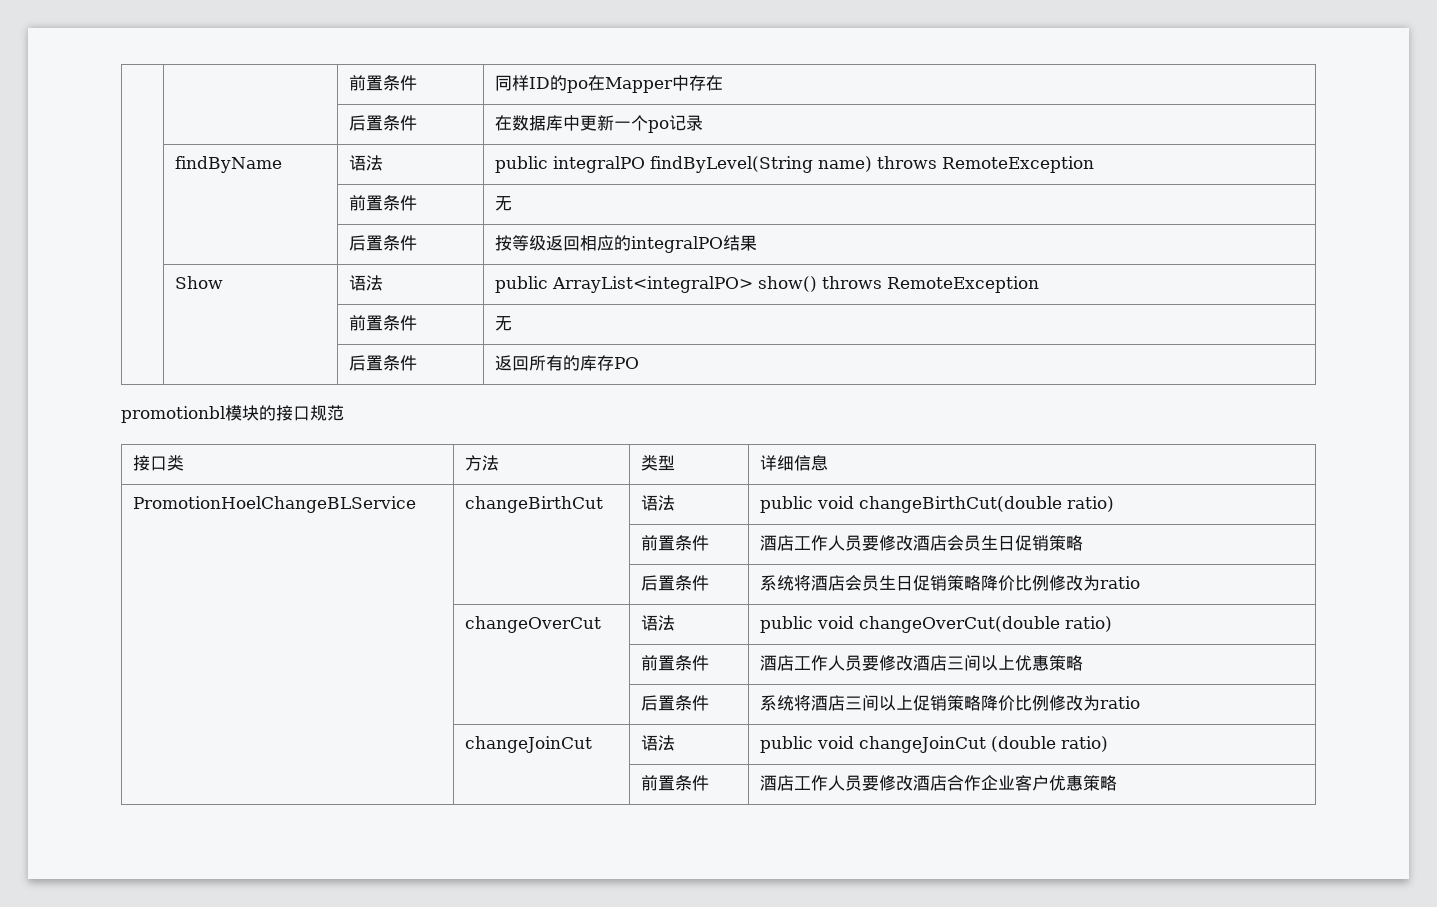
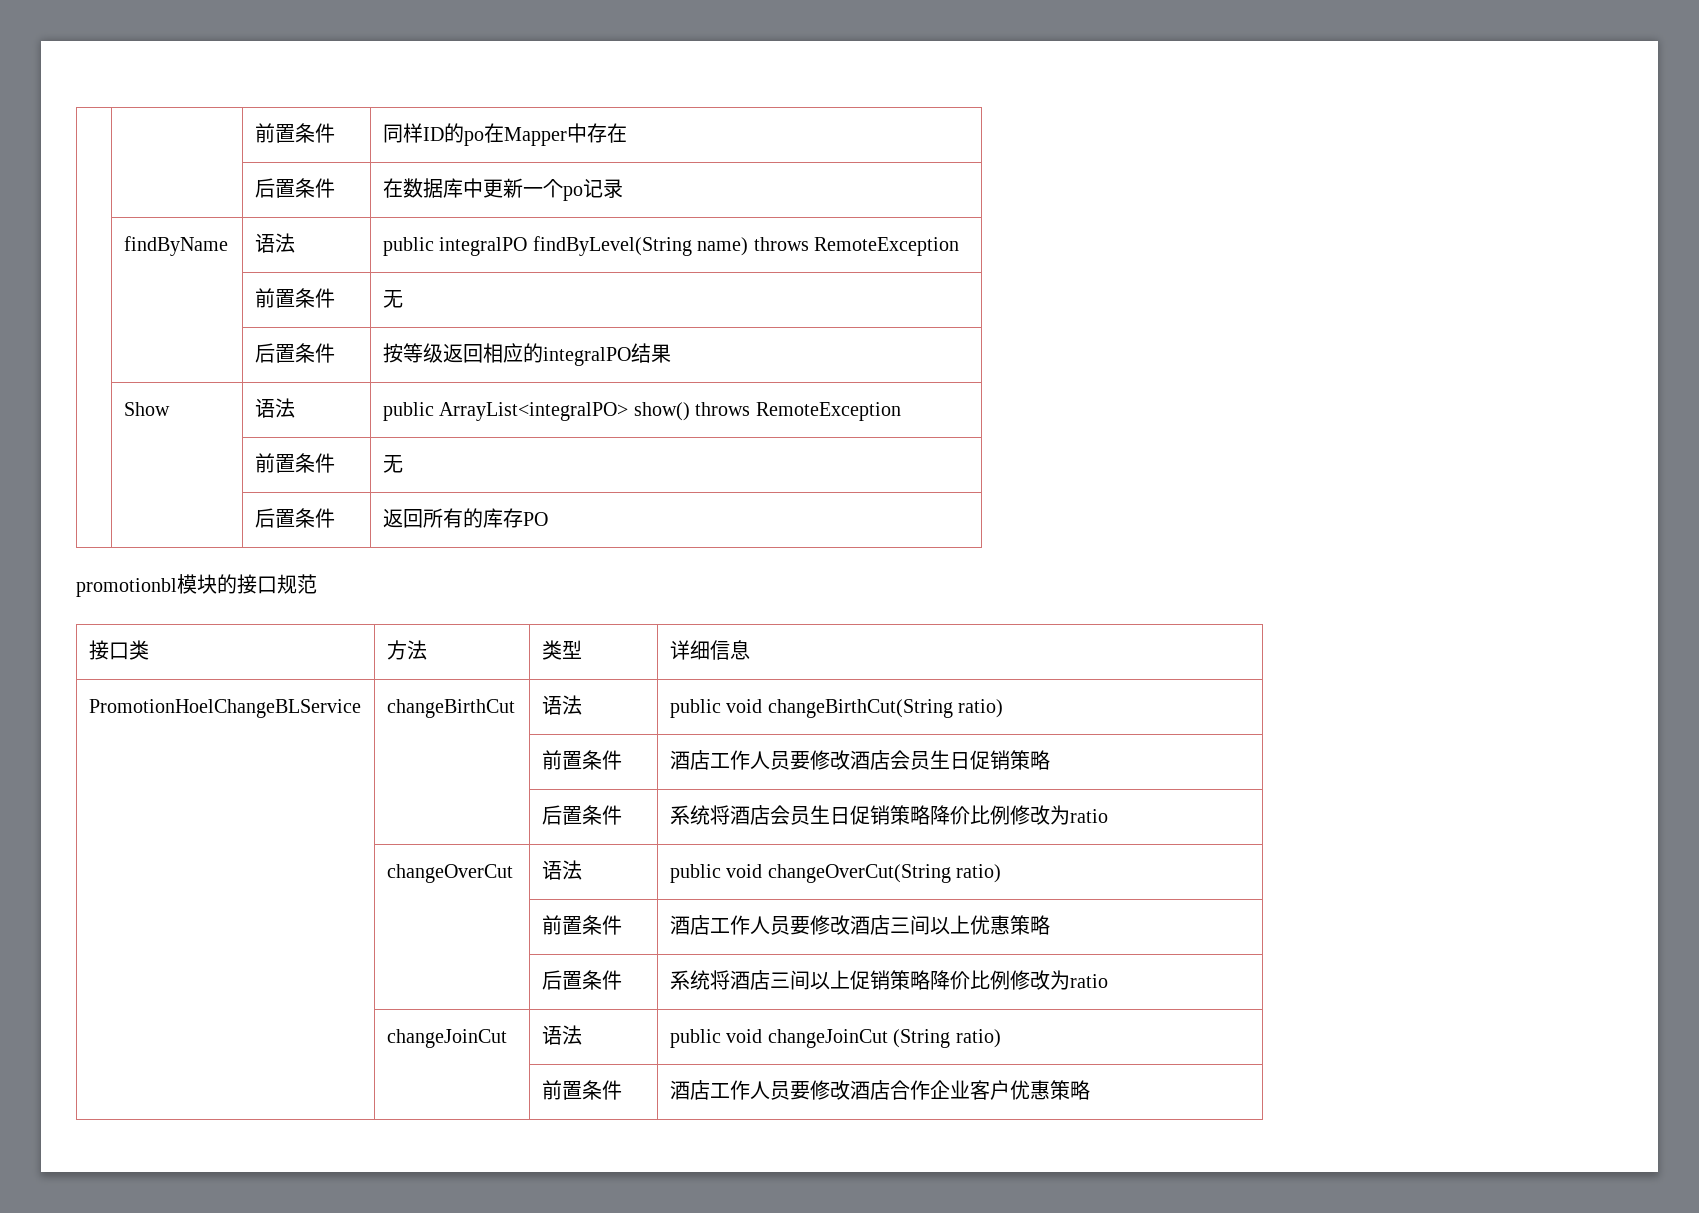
- PromotionHoelChangeBLService | changeBirthCut | 语法 | public void changeBirthCut(double ratio)
+ PromotionHoelChangeBLService | changeBirthCut | 语法 | public void changeBirthCut(String ratio)
- | changeOverCut | 语法 | public void changeOverCut(double ratio)
+ | changeOverCut | 语法 | public void changeOverCut(String ratio)
- | changeJoinCut | 语法 | public void changeJoinCut (double ratio)
+ | changeJoinCut | 语法 | public void changeJoinCut (String ratio)

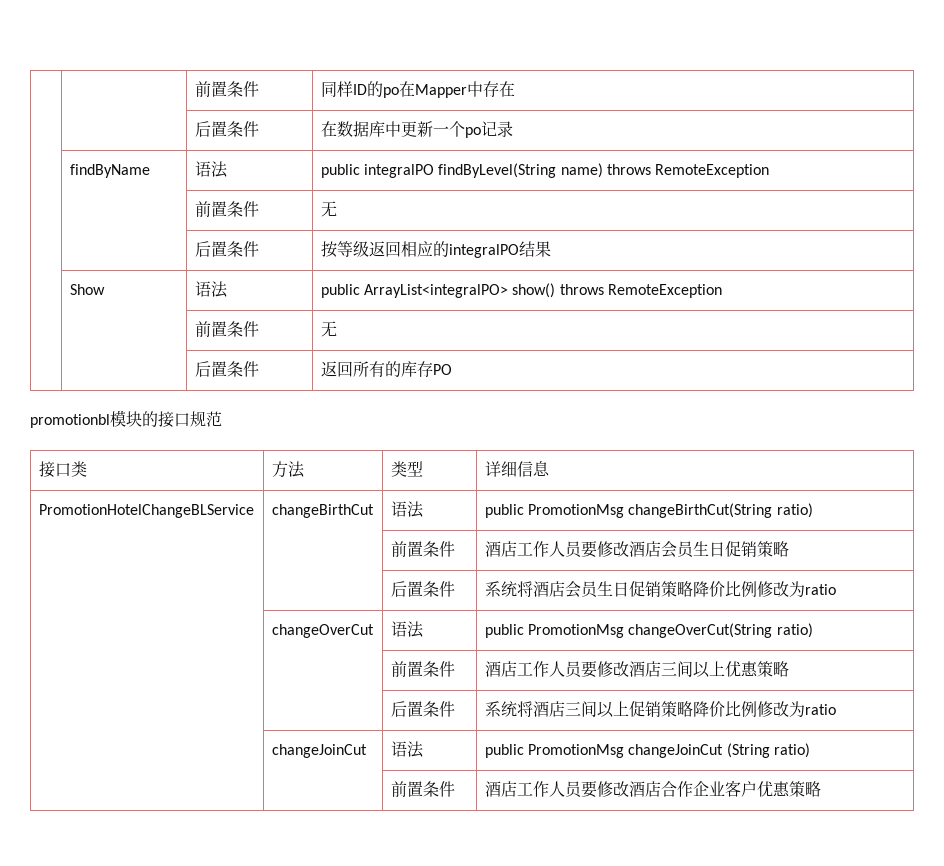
- PromotionHoelChangeBLService | changeBirthCut | 语法 | public void changeBirthCut(String ratio)
+ PromotionHotelChangeBLService | changeBirthCut | 语法 | public PromotionMsg changeBirthCut(String ratio)
- | changeOverCut | 语法 | public void changeOverCut(String ratio)
+ | changeOverCut | 语法 | public PromotionMsg changeOverCut(String ratio)
- | changeJoinCut | 语法 | public void changeJoinCut (String ratio)
+ | changeJoinCut | 语法 | public PromotionMsg changeJoinCut (String ratio)

